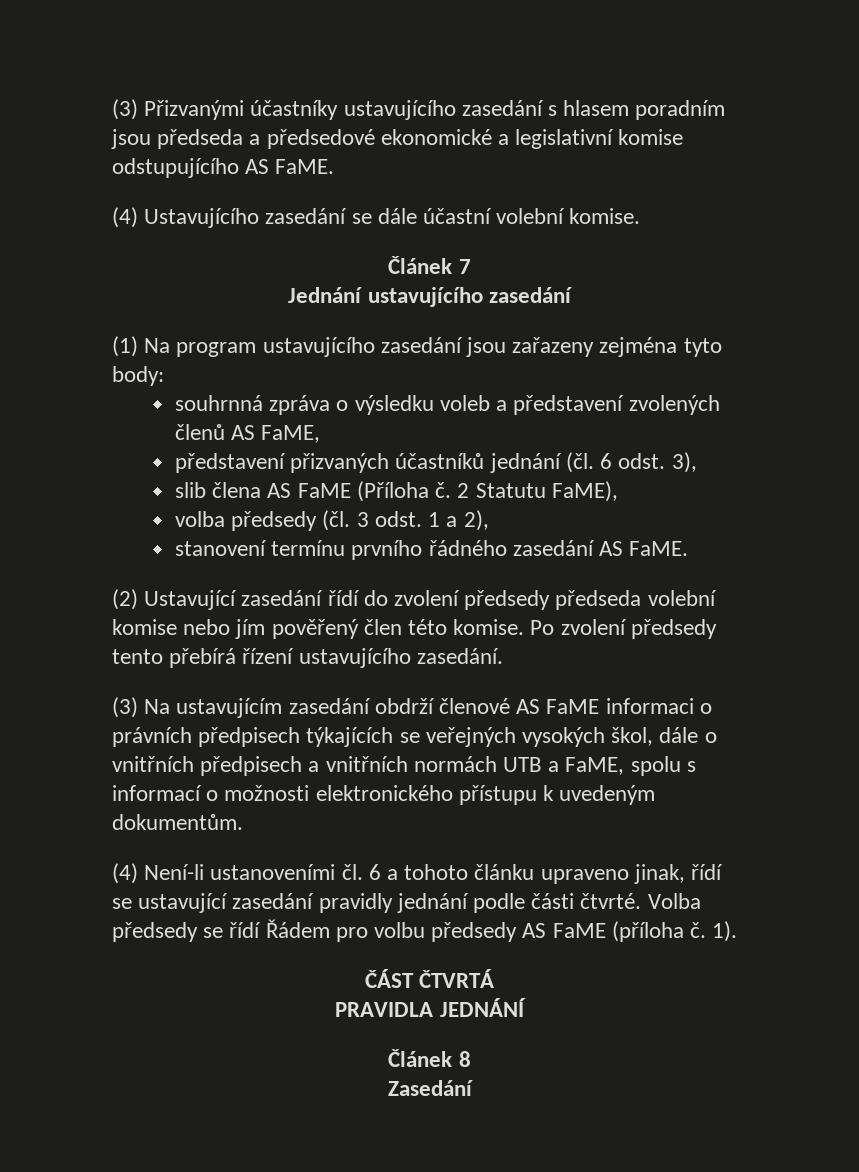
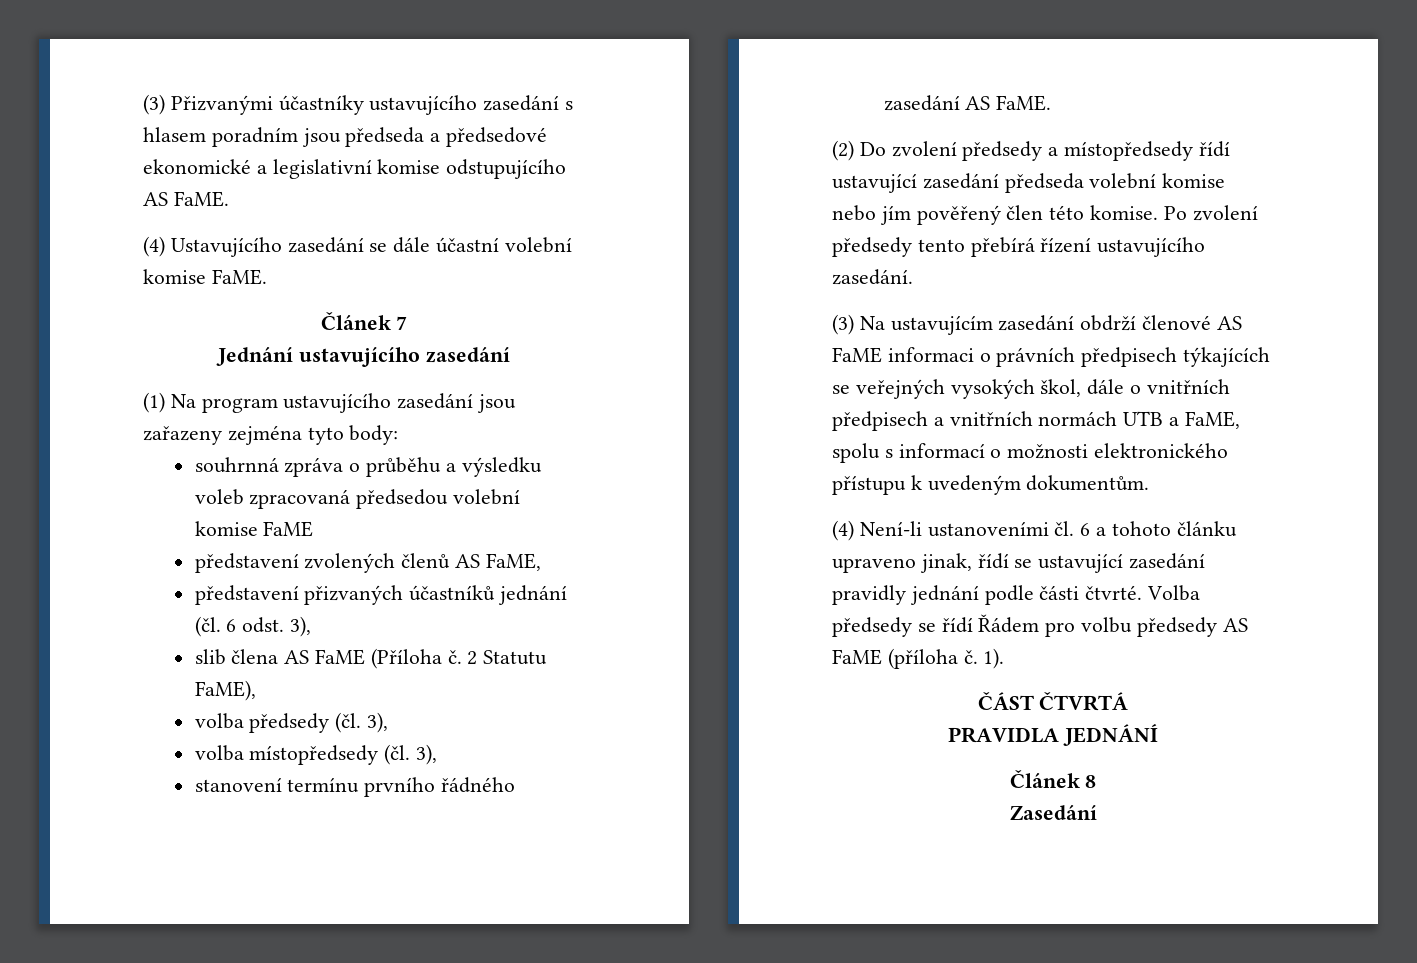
- (4) Ustavujícího zasedání se dále účastní volební komise.
+ (4) Ustavujícího zasedání se dále účastní volební komise FaME.
- souhrnná zpráva o výsledku voleb a představení zvolených členů AS FaME,
+ souhrnná zpráva o průběhu a výsledku voleb zpracovaná předsedou volební komise FaME
+ představení zvolených členů AS FaME,
- volba předsedy (čl. 3 odst. 1 a 2),
+ volba předsedy (čl. 3),
+ volba místopředsedy (čl. 3),
- (2) Ustavující zasedání řídí do zvolení předsedy předseda volební komise nebo jím pověřený člen této komise.
+ (2) Do zvolení předsedy a místopředsedy řídí ustavující zasedání předseda volební komise nebo jím pověřený člen této komise.

